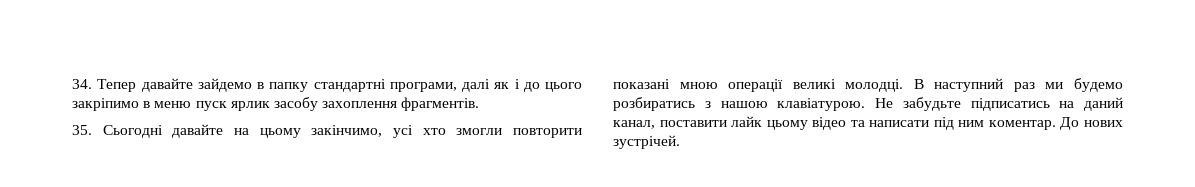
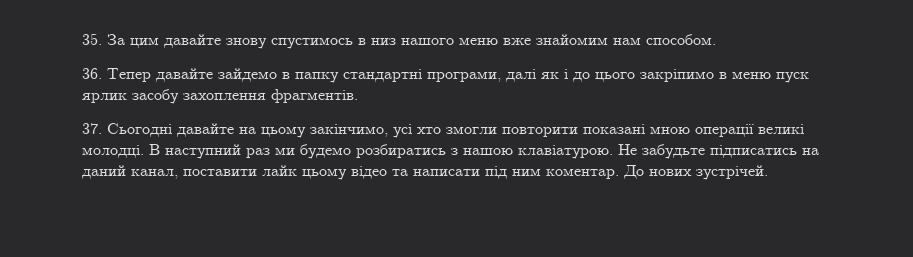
- 34. Тепер давайте зайдемо в папку стандартні програми, далі як і до цього закріпимо в меню пуск ярлик засобу захоплення фрагментів.
+ 35. За цим давайте знову спустимось в низ нашого меню вже знайомим нам способом.
+ 36. Тепер давайте зайдемо в папку стандартні програми, далі як і до цього закріпимо в меню пуск ярлик засобу захоплення фрагментів.
- 35. Сьогодні давайте на цьому закінчимо, усі хто змогли повторити показані мною операції великі молодці.
+ 37. Сьогодні давайте на цьому закінчимо, усі хто змогли повторити показані мною операції великі молодці.

